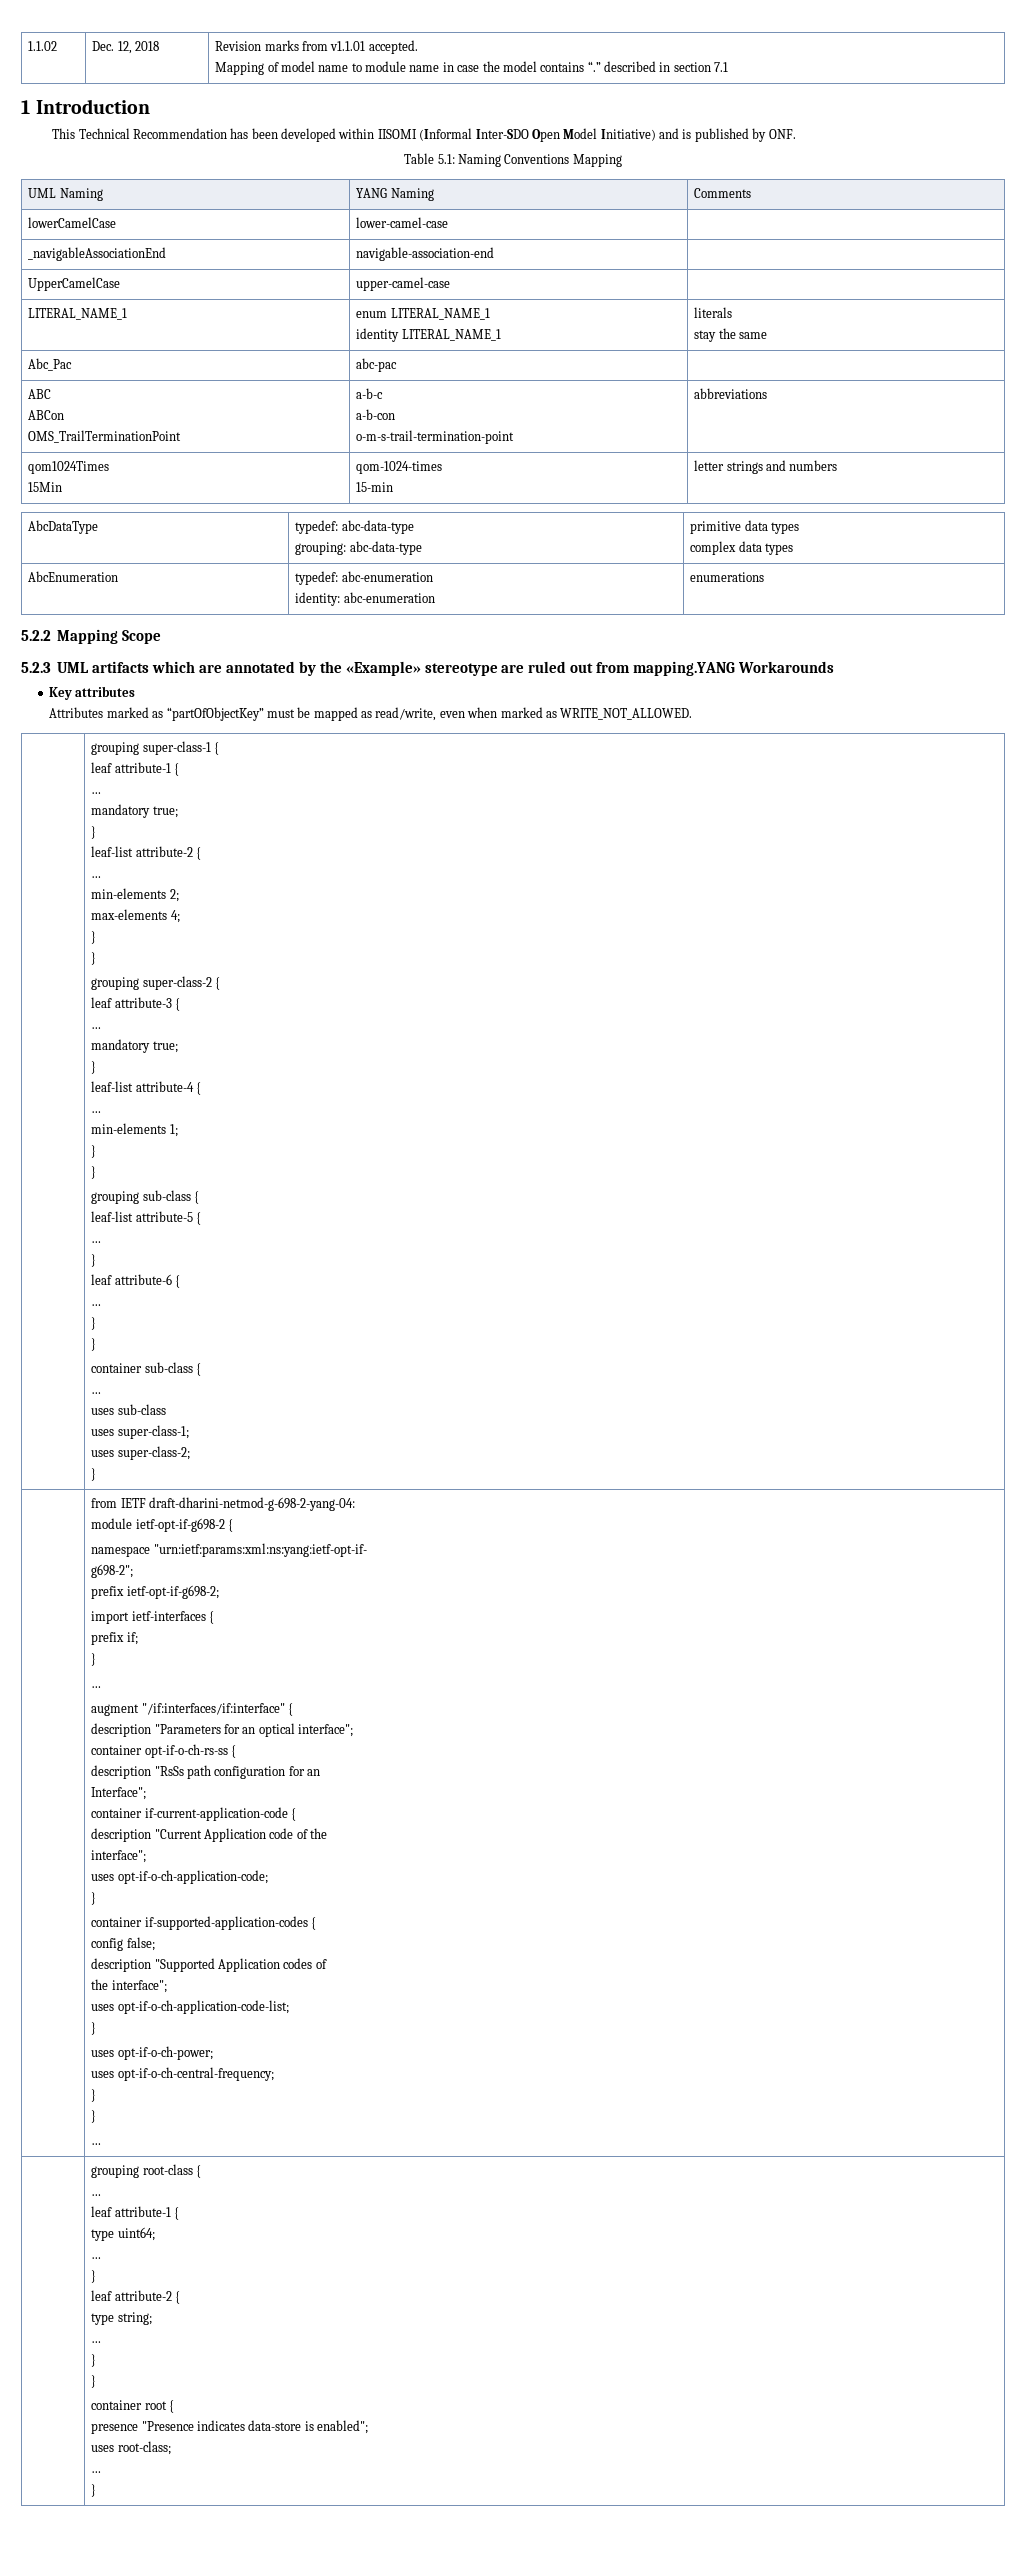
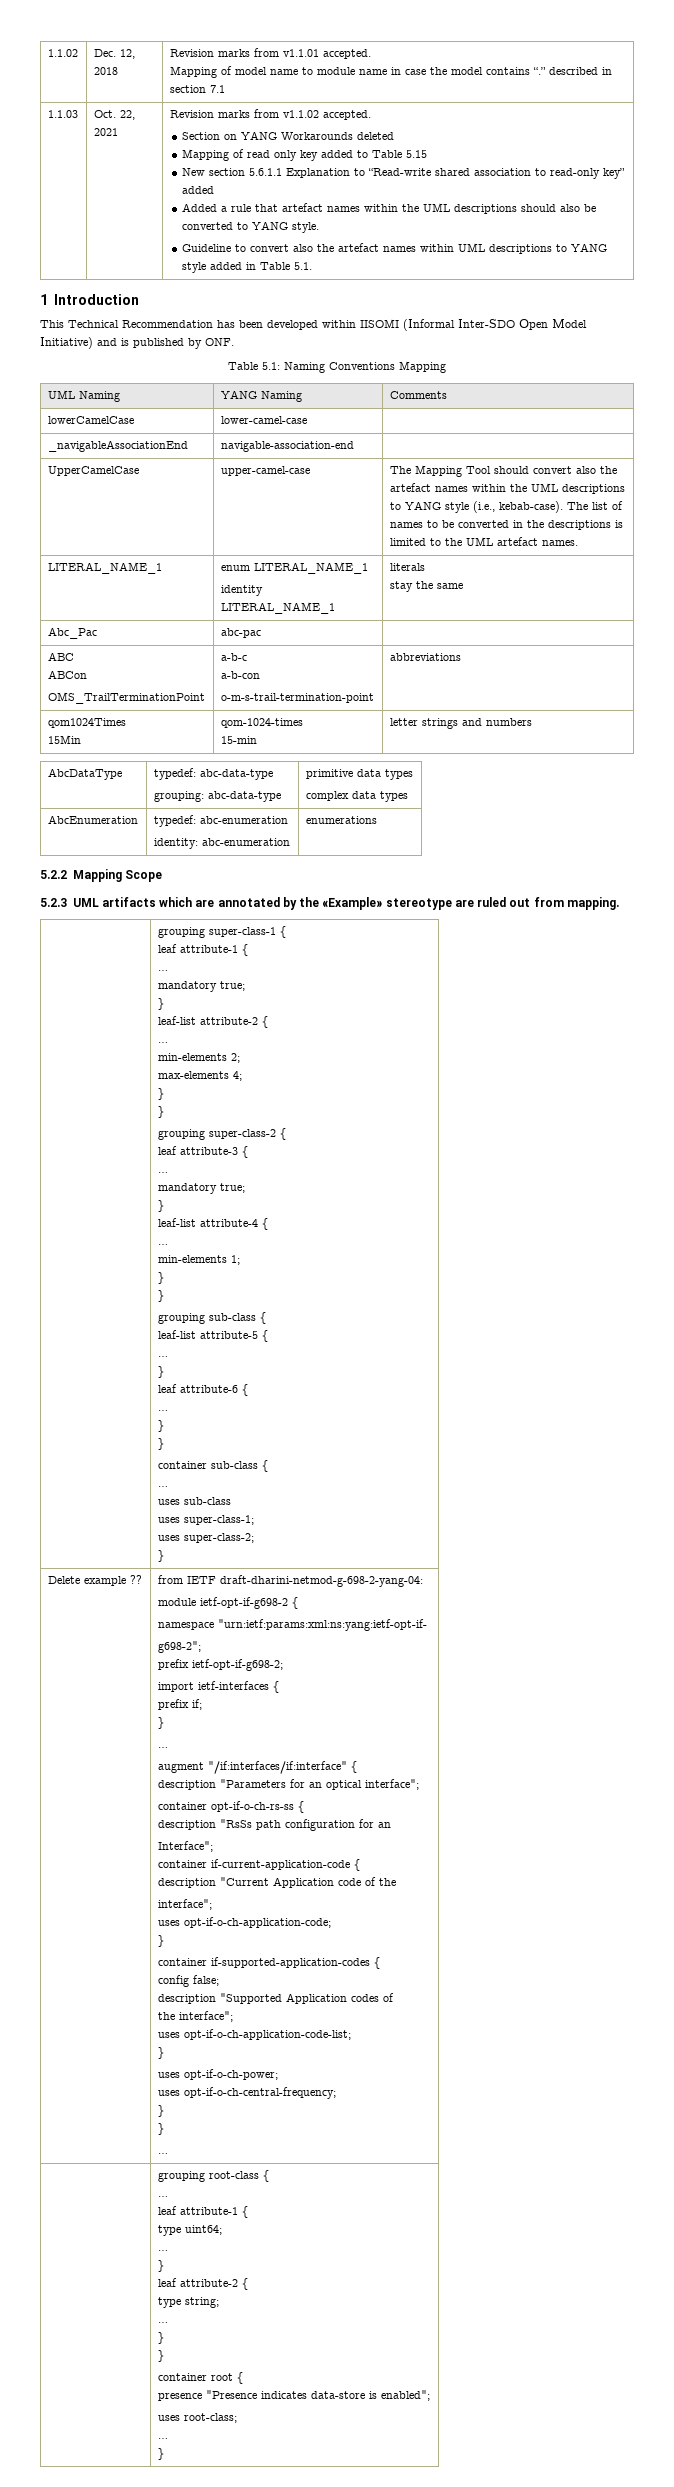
+ 1.1.03 | Oct. 22, 2021 | Revision marks from v1.1.02 accepted.
+ Section on YANG Workarounds deleted
+ Mapping of read only key added to Table 5.15
+ New section 5.6.1.1 Explanation to “Read-write shared association to read-only key” added
+ Added a rule that artefact names within the UML descriptions should also be converted to YANG style.
+ Guideline to convert also the artefact names within UML descriptions to YANG style added in Table 5.1.
- UpperCamelCase | upper-camel-case |
+ UpperCamelCase | upper-camel-case | The Mapping Tool should convert also the artefact names within the UML descriptions to YANG style (i.e., kebab-case). The list of names to be converted in the descriptions is limited to the UML artefact names.
- 5.2.3 UML artifacts which are annotated by the «Example» stereotype are ruled out from mapping.YANG Workarounds
- Key attributes
- Attributes marked as “partOfObjectKey” must be mapped as read/write, even when marked as WRITE_NOT_ALLOWED.
+ 5.2.3 UML artifacts which are annotated by the «Example» stereotype are ruled out from mapping.
+ Delete example ??

